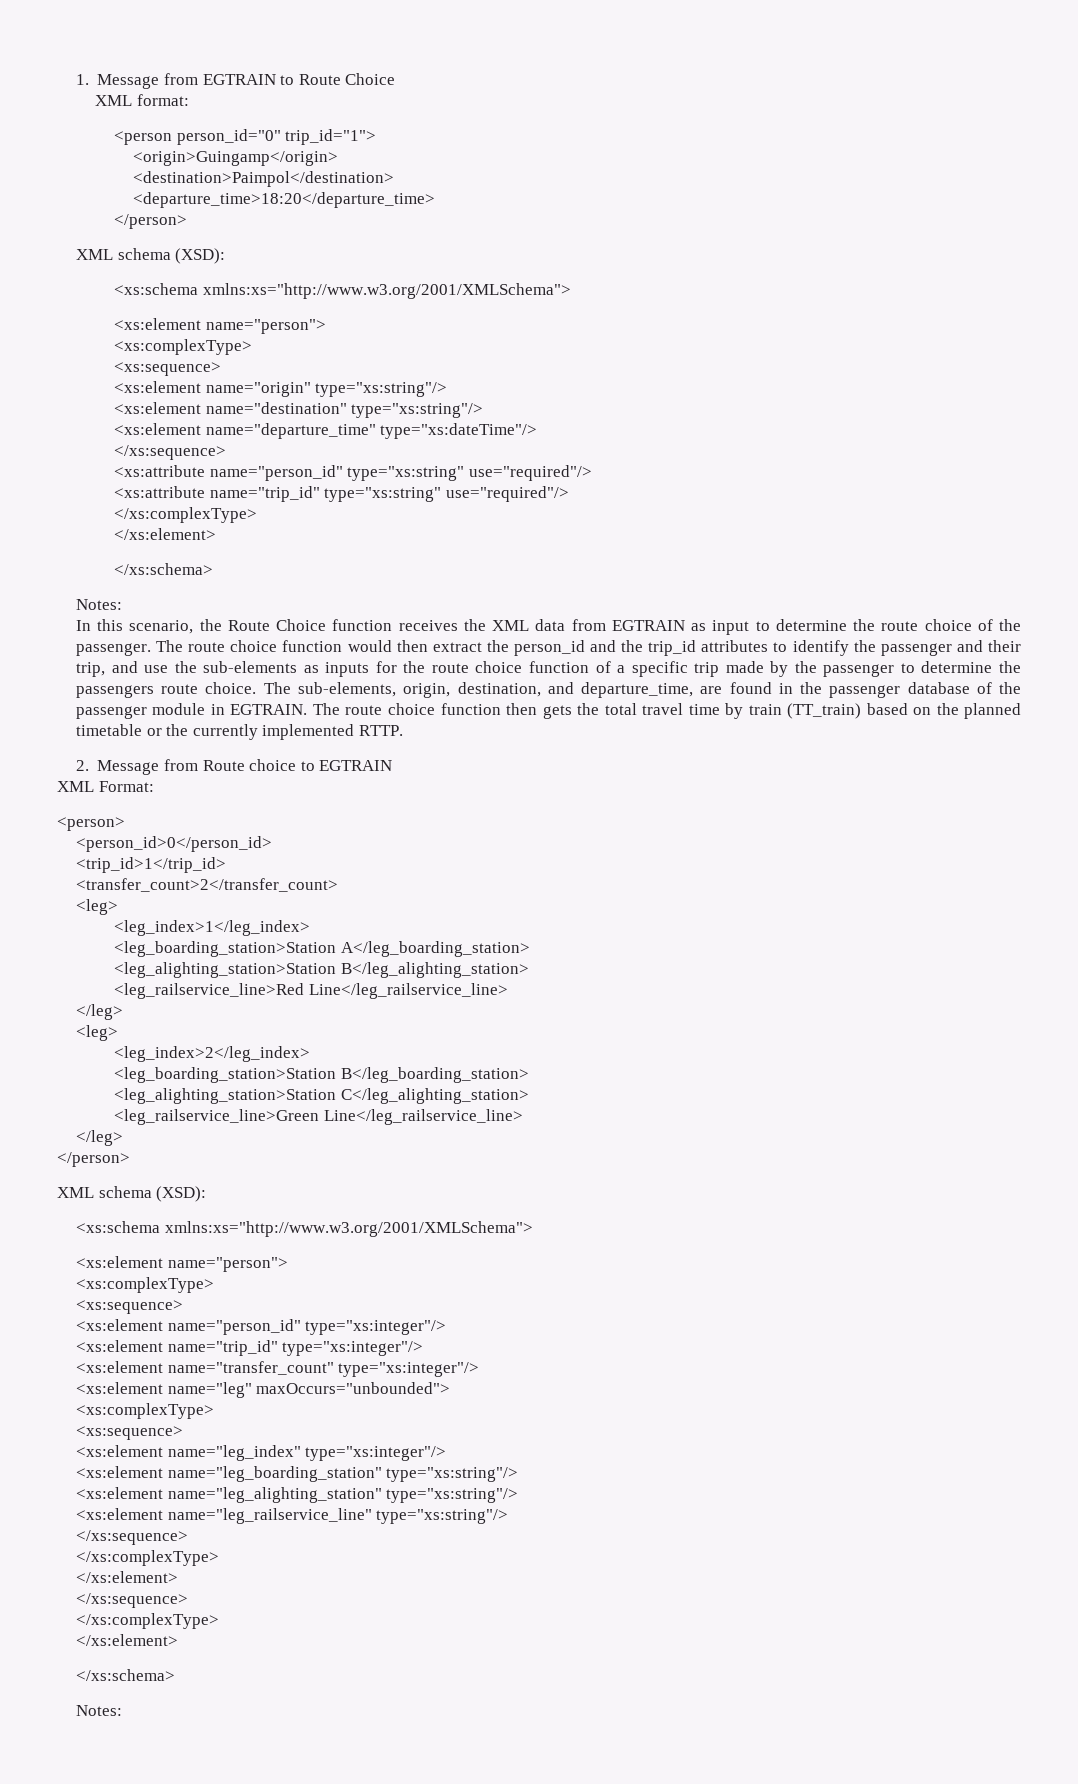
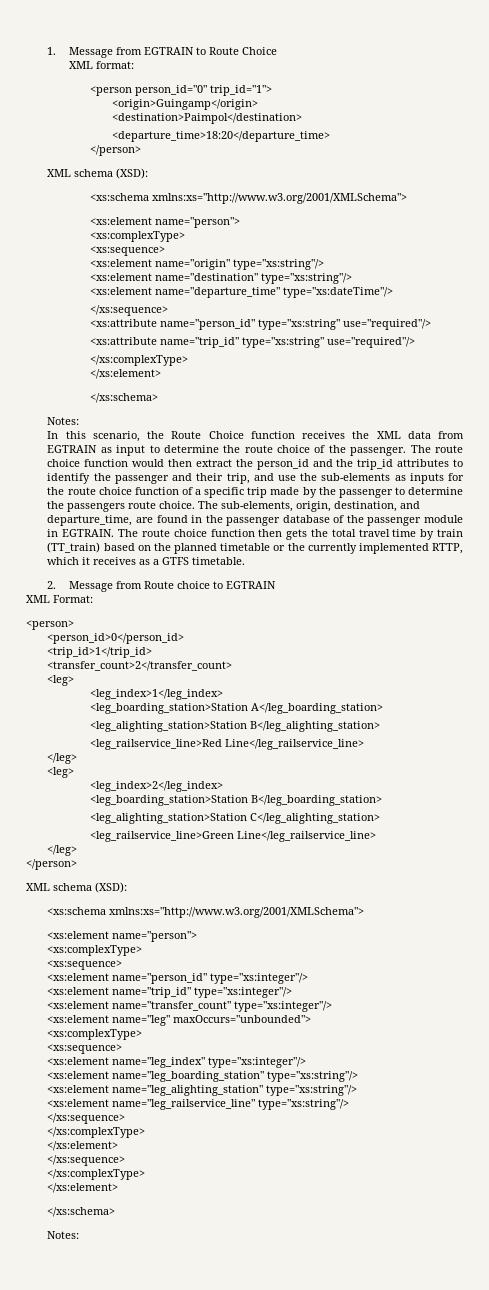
- The route choice function then gets the total travel time by train (TT_train) based on the planned timetable or the currently implemented RTTP.
+ The route choice function then gets the total travel time by train (TT_train) based on the planned timetable or the currently implemented RTTP, which it receives as a GTFS timetable.

